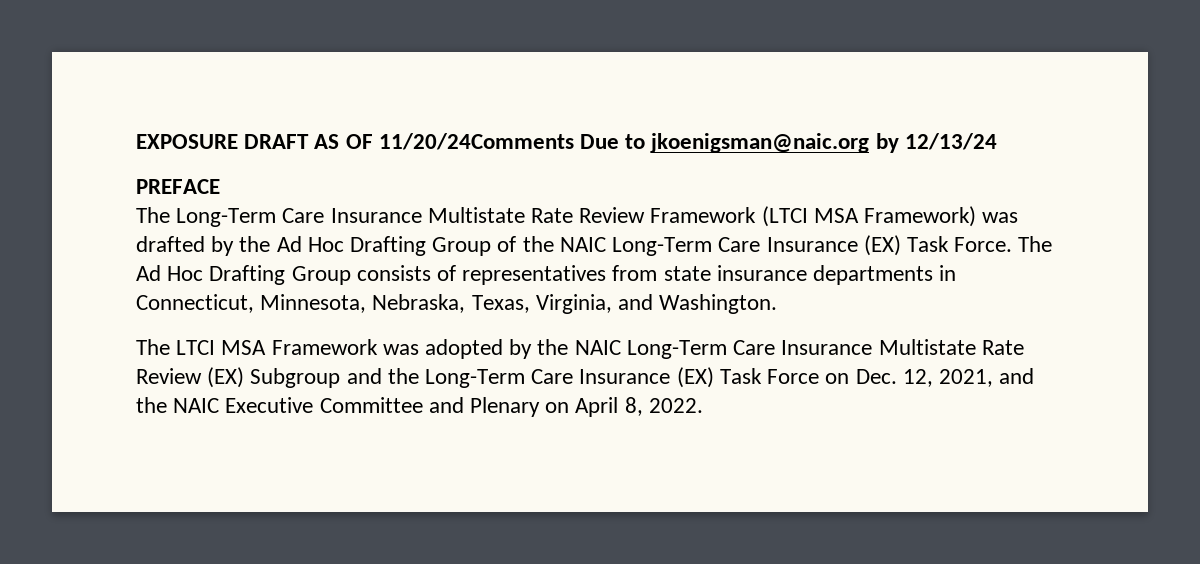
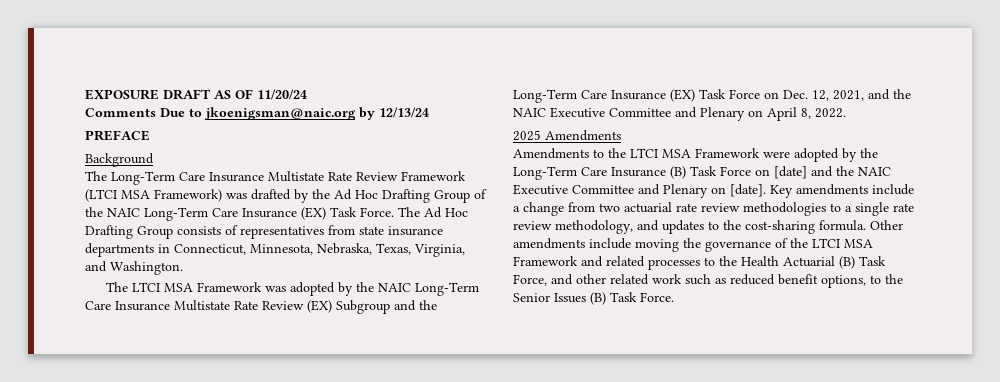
- EXPOSURE DRAFT AS OF 11/20/24Comments Due to jkoenigsman@naic.org by 12/13/24
+ EXPOSURE DRAFT AS OF 11/20/24
+ Comments Due to jkoenigsman@naic.org by 12/13/24
+ Background
+ 2025 Amendments
+ Amendments to the LTCI MSA Framework were adopted by the Long-Term Care Insurance (B) Task Force on [date] and the NAIC Executive Committee and Plenary on [date]. Key amendments include a change from two actuarial rate review methodologies to a single rate review methodology, and updates to the cost-sharing formula. Other amendments include moving the governance of the LTCI MSA Framework and related processes to the Health Actuarial (B) Task Force, and other related work such as reduced benefit options, to the Senior Issues (B) Task Force.

